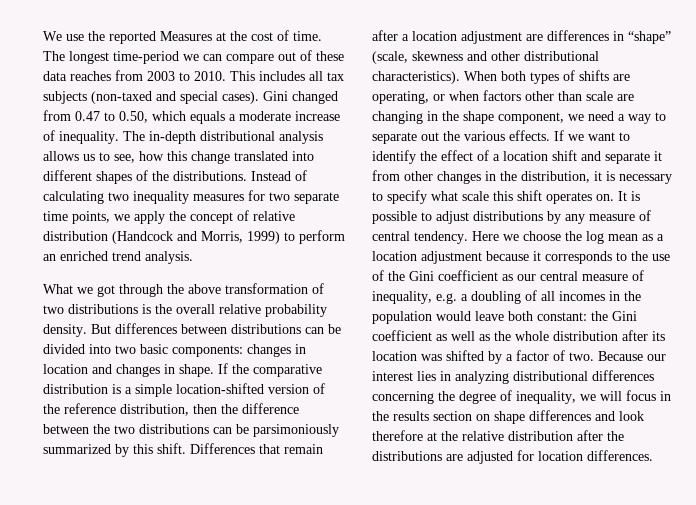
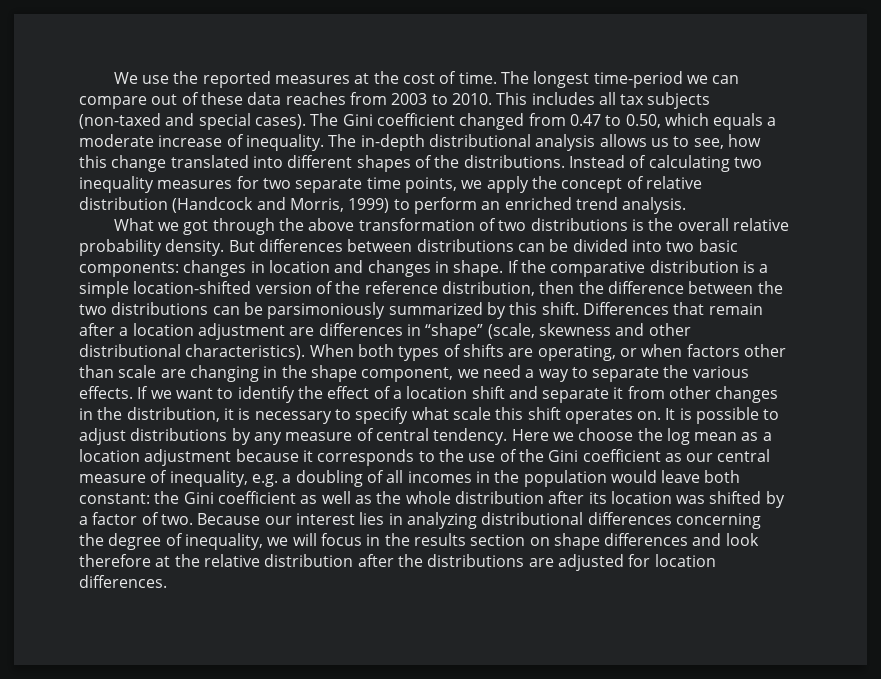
- We use the reported Measures at the cost of time.
+ We use the reported measures at the cost of time.
- Gini changed from 0.47 to 0.50, which equals a moderate increase of inequality.
+ The Gini coefficient changed from 0.47 to 0.50, which equals a moderate increase of inequality.
- When both types of shifts are operating, or when factors other than scale are changing in the shape component, we need a way to separate out the various effects.
+ When both types of shifts are operating, or when factors other than scale are changing in the shape component, we need a way to separate the various effects.

